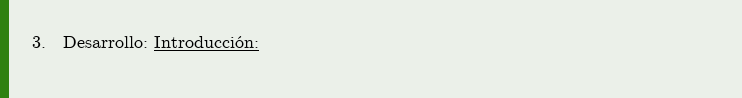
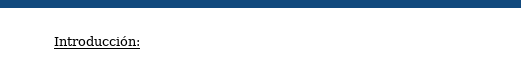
- 3. Desarrollo: Introducción:
+ Introducción:

